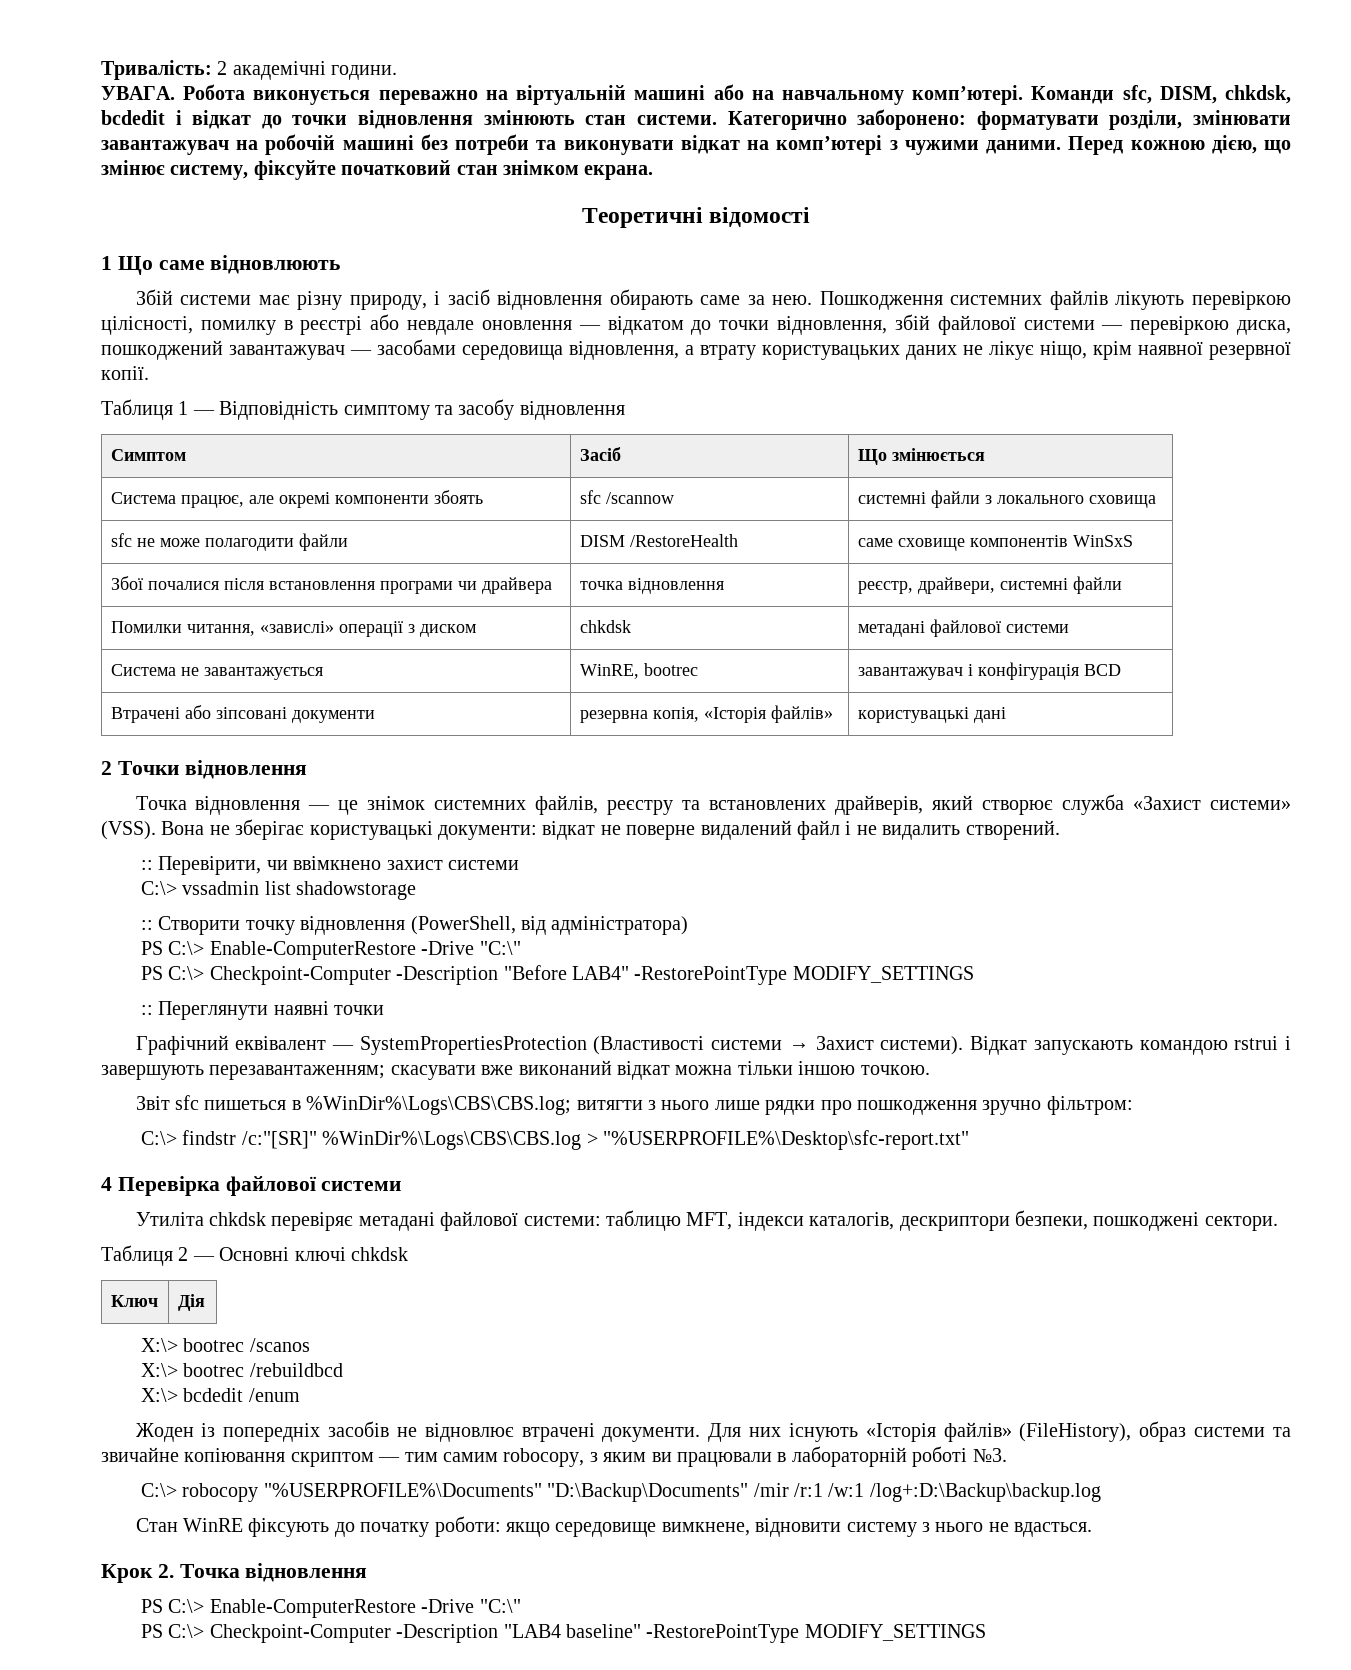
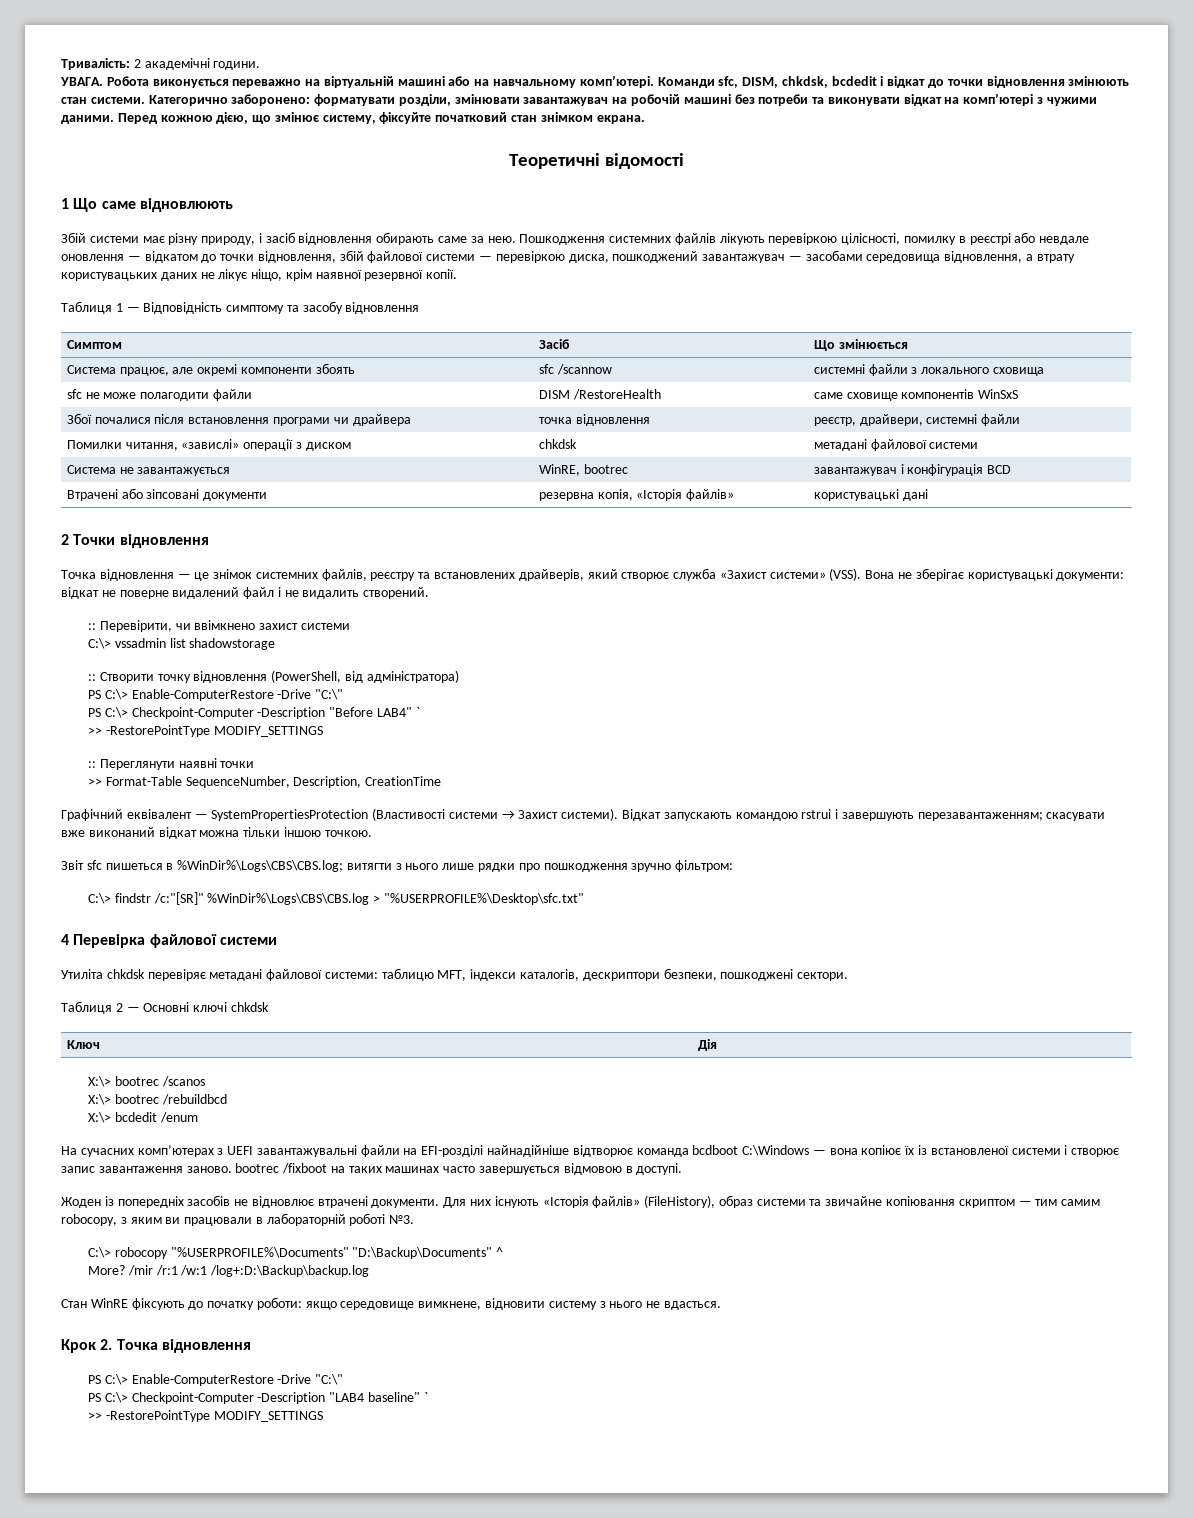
- PS C:\> Checkpoint-Computer -Description "Before LAB4" -RestorePointType MODIFY_SETTINGS
+ PS C:\> Checkpoint-Computer -Description "Before LAB4" `
+ >> -RestorePointType MODIFY_SETTINGS
+ >> Format-Table SequenceNumber, Description, CreationTime
- C:\> findstr /c:"[SR]" %WinDir%\Logs\CBS\CBS.log > "%USERPROFILE%\Desktop\sfc-report.txt"
+ C:\> findstr /c:"[SR]" %WinDir%\Logs\CBS\CBS.log > "%USERPROFILE%\Desktop\sfc.txt"
+ На сучасних комп’ютерах з UEFI завантажувальні файли на EFI-розділі найнадійніше відтворює команда bcdboot C:\Windows — вона копіює їх із встановленої системи і створює запис завантаження заново. bootrec /fixboot на таких машинах часто завершується відмовою в доступі.
- C:\> robocopy "%USERPROFILE%\Documents" "D:\Backup\Documents" /mir /r:1 /w:1 /log+:D:\Backup\backup.log
+ C:\> robocopy "%USERPROFILE%\Documents" "D:\Backup\Documents" ^
+ More? /mir /r:1 /w:1 /log+:D:\Backup\backup.log
- PS C:\> Checkpoint-Computer -Description "LAB4 baseline" -RestorePointType MODIFY_SETTINGS
+ PS C:\> Checkpoint-Computer -Description "LAB4 baseline" `
+ >> -RestorePointType MODIFY_SETTINGS

